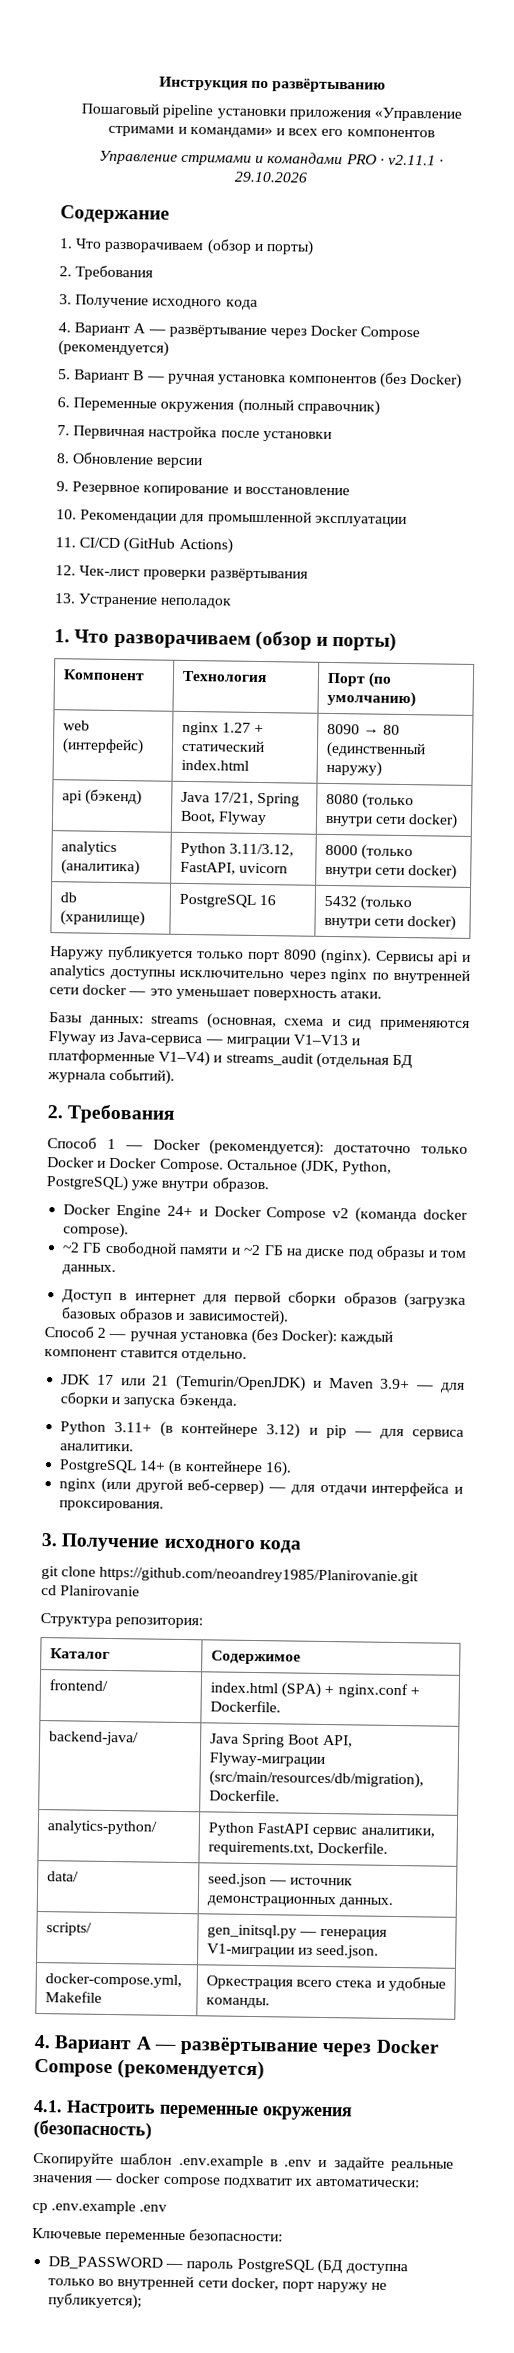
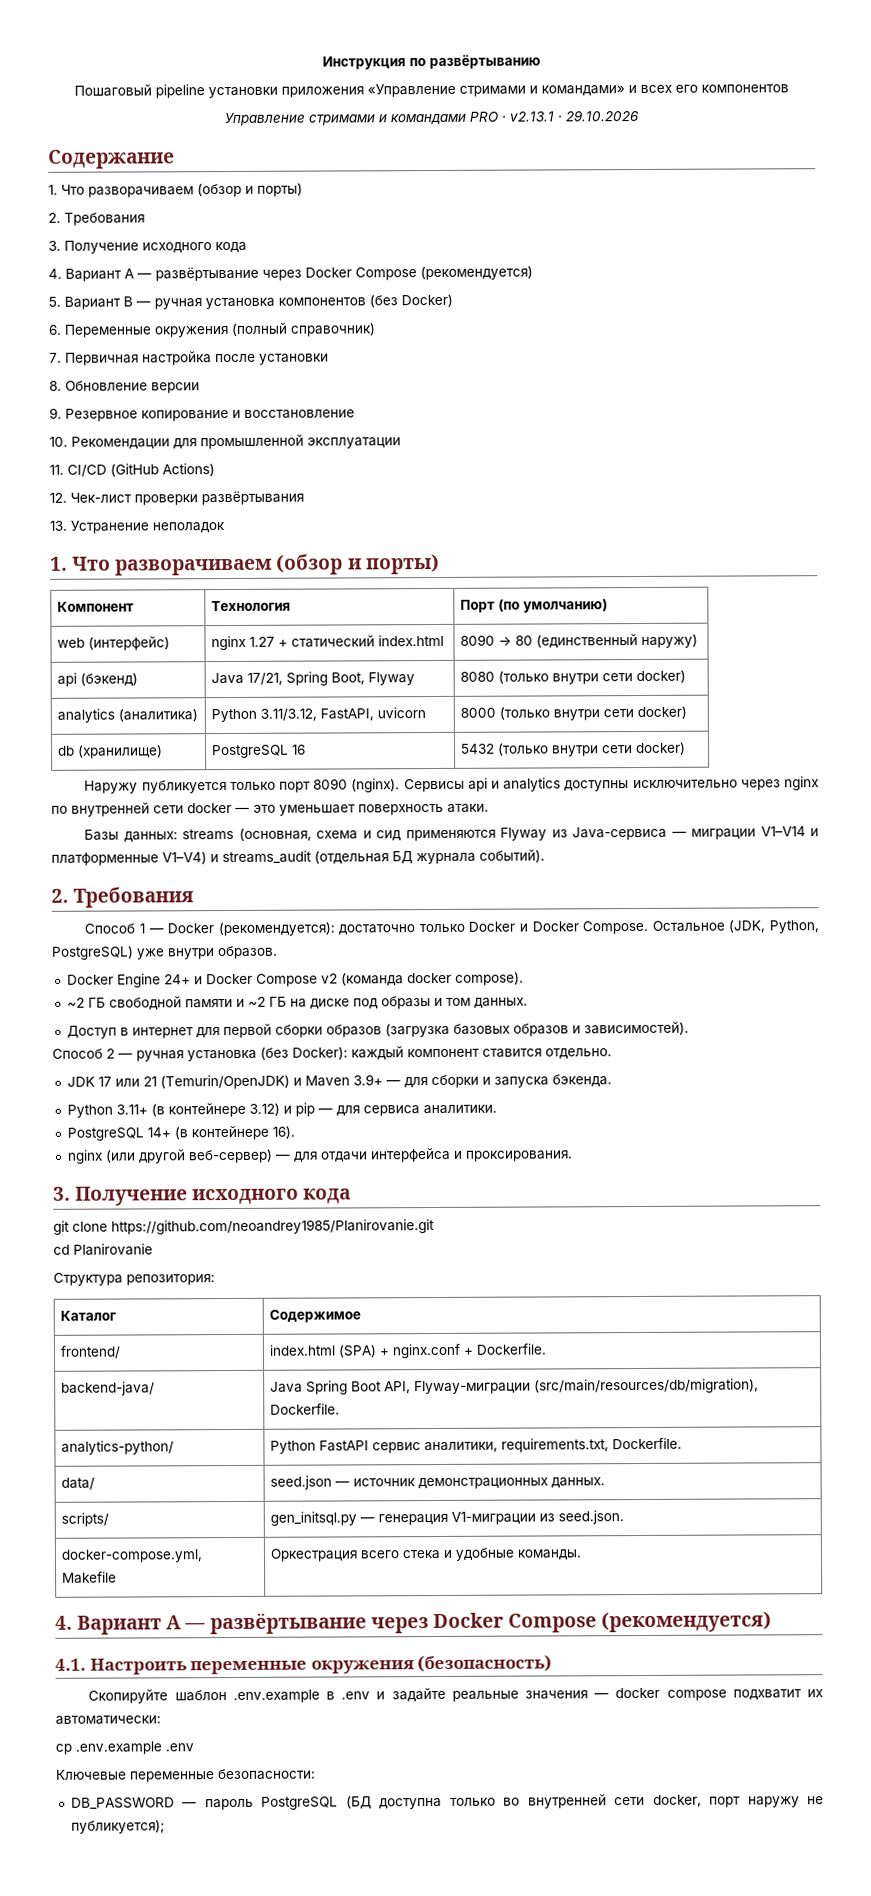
- Управление стримами и командами PRO · v2.11.1 · 29.10.2026
+ Управление стримами и командами PRO · v2.13.1 · 29.10.2026
- Базы данных: streams (основная, схема и сид применяются Flyway из Java-сервиса — миграции V1–V13 и платформенные V1–V4) и streams_audit (отдельная БД журнала событий).
+ Базы данных: streams (основная, схема и сид применяются Flyway из Java-сервиса — миграции V1–V14 и платформенные V1–V4) и streams_audit (отдельная БД журнала событий).

